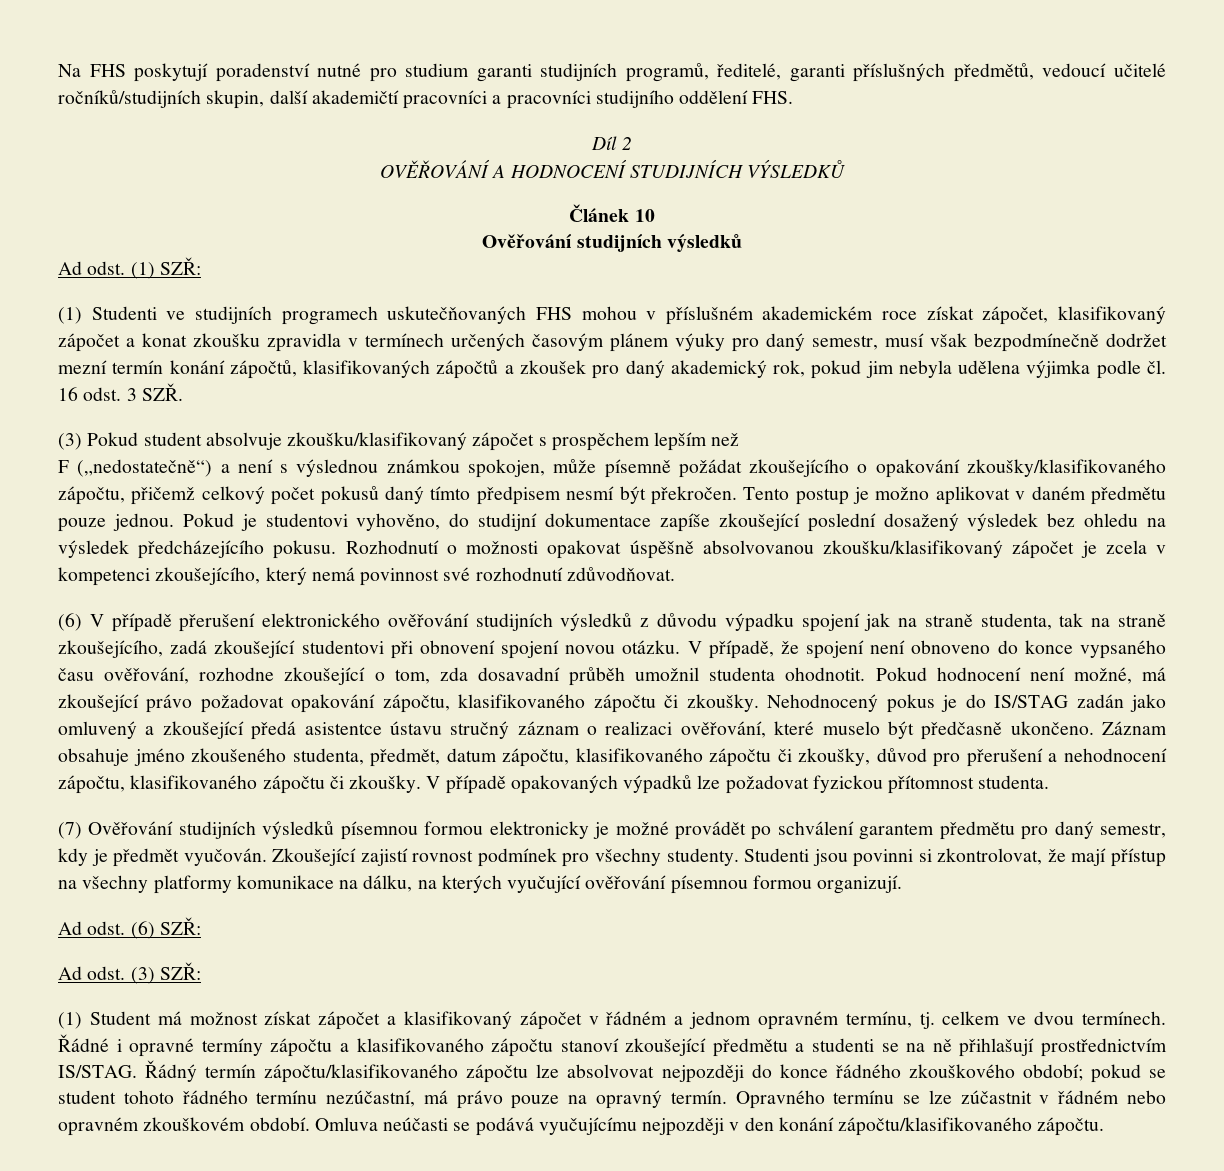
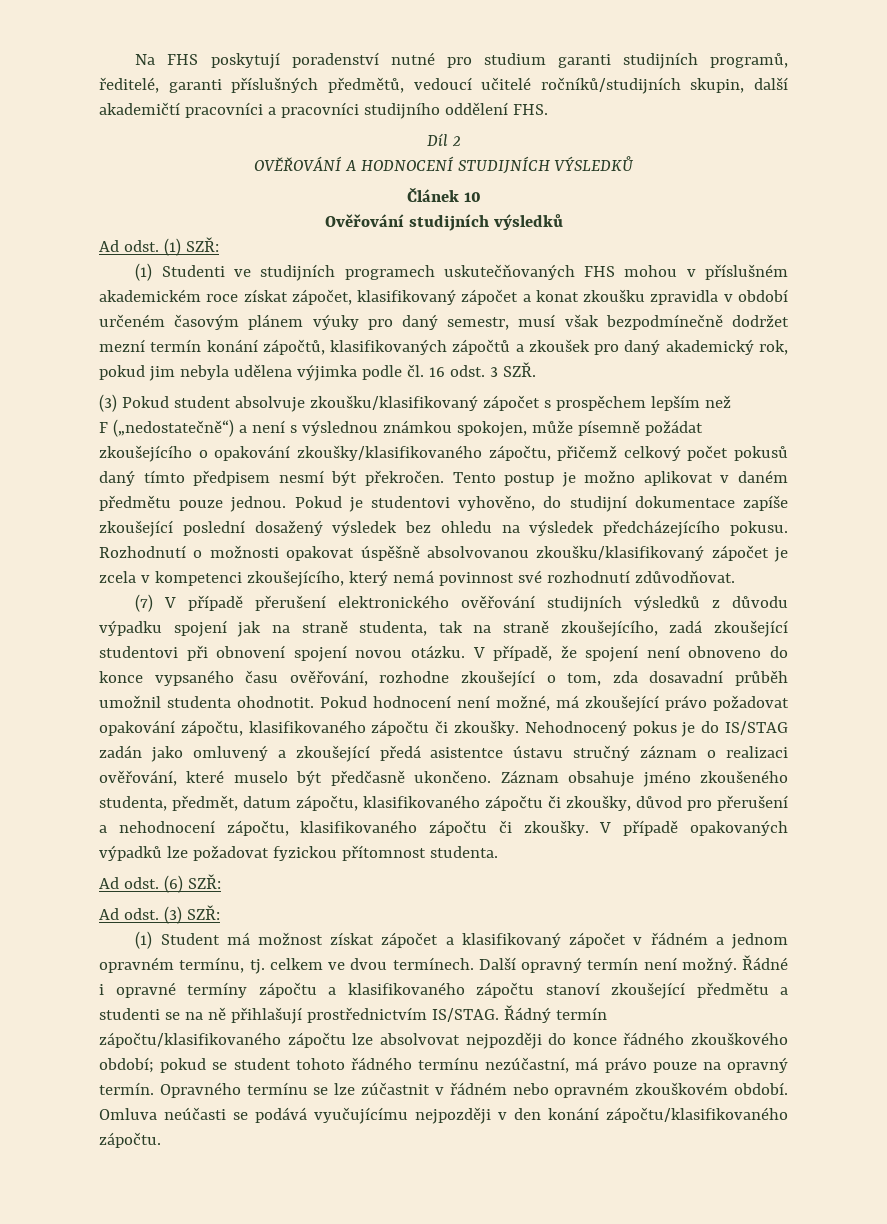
- (1) Studenti ve studijních programech uskutečňovaných FHS mohou v příslušném akademickém roce získat zápočet, klasifikovaný zápočet a konat zkoušku zpravidla v termínech určených časovým plánem výuky pro daný semestr, musí však bezpodmínečně dodržet mezní termín konání zápočtů, klasifikovaných zápočtů a zkoušek pro daný akademický rok, pokud jim nebyla udělena výjimka podle čl. 16 odst. 3 SZŘ.
+ (1) Studenti ve studijních programech uskutečňovaných FHS mohou v příslušném akademickém roce získat zápočet, klasifikovaný zápočet a konat zkoušku zpravidla v období určeném časovým plánem výuky pro daný semestr, musí však bezpodmínečně dodržet mezní termín konání zápočtů, klasifikovaných zápočtů a zkoušek pro daný akademický rok, pokud jim nebyla udělena výjimka podle čl. 16 odst. 3 SZŘ.
- (6) V případě přerušení elektronického ověřování studijních výsledků z důvodu výpadku spojení jak na straně studenta, tak na straně zkoušejícího, zadá zkoušející studentovi při obnovení spojení novou otázku.
+ (7) V případě přerušení elektronického ověřování studijních výsledků z důvodu výpadku spojení jak na straně studenta, tak na straně zkoušejícího, zadá zkoušející studentovi při obnovení spojení novou otázku.
- (7) Ověřování studijních výsledků písemnou formou elektronicky je možné provádět po schválení garantem předmětu pro daný semestr, kdy je předmět vyučován. Zkoušející zajistí rovnost podmínek pro všechny studenty. Studenti jsou povinni si zkontrolovat, že mají přístup na všechny platformy komunikace na dálku, na kterých vyučující ověřování písemnou formou organizují.
+ Další opravný termín není možný.

